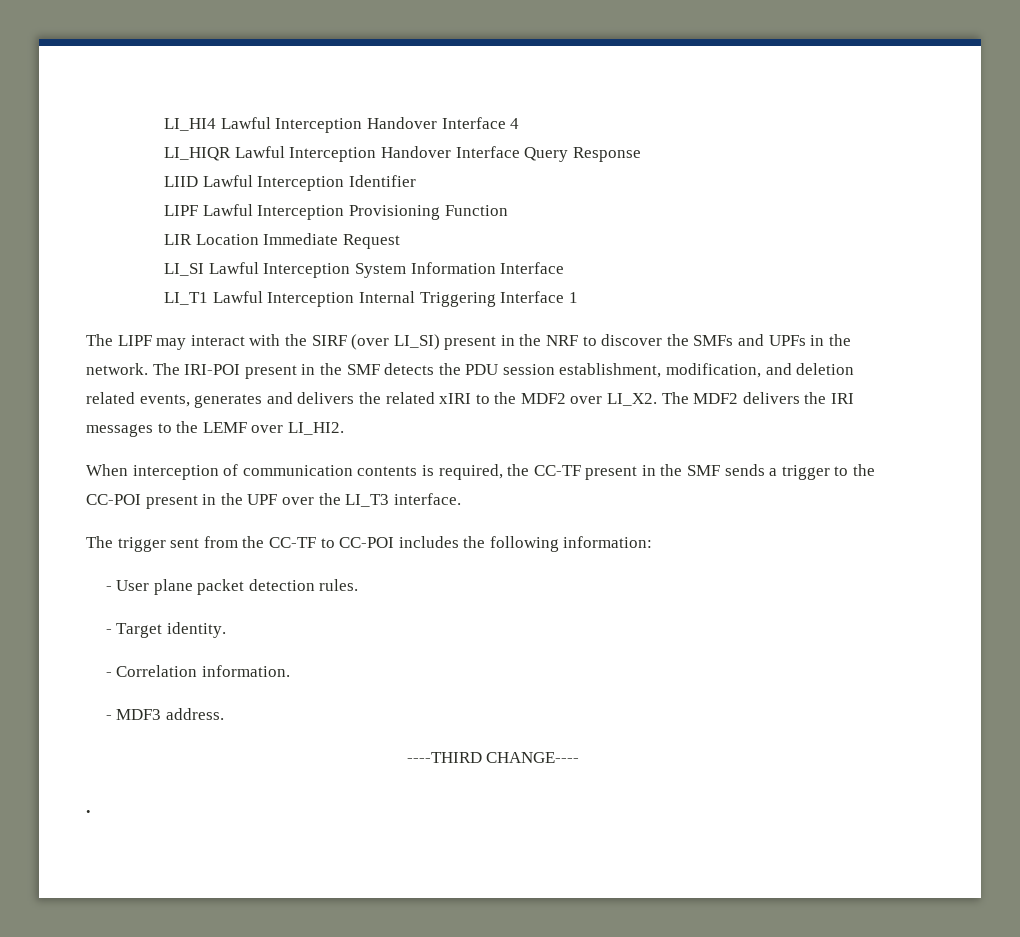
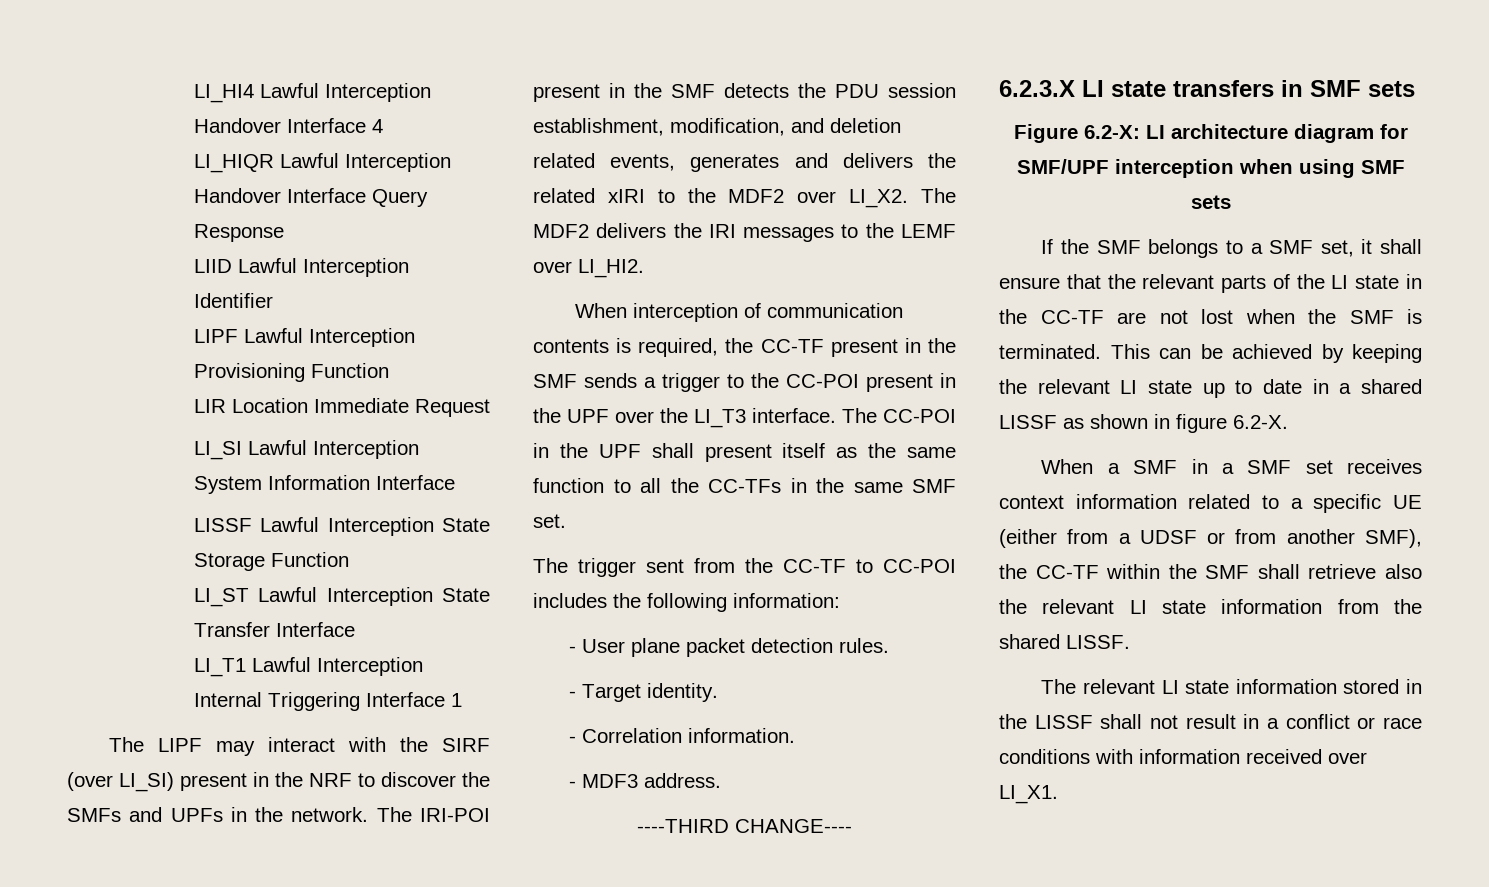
+ LISSF Lawful Interception State Storage Function
+ LI_ST Lawful Interception State Transfer Interface
+ The CC-POI in the UPF shall present itself as the same function to all the CC-TFs in the same SMF set.
- .
+ 6.2.3.X LI state transfers in SMF sets
+ Figure 6.2-X: LI architecture diagram for SMF/UPF interception when using SMF sets
+ If the SMF belongs to a SMF set, it shall ensure that the relevant parts of the LI state in the CC-TF are not lost when the SMF is terminated. This can be achieved by keeping the relevant LI state up to date in a shared LISSF as shown in figure 6.2-X.
+ When a SMF in a SMF set receives context information related to a specific UE (either from a UDSF or from another SMF), the CC-TF within the SMF shall retrieve also the relevant LI state information from the shared LISSF.
+ The relevant LI state information stored in the LISSF shall not result in a conflict or race conditions with information received over LI_X1.

